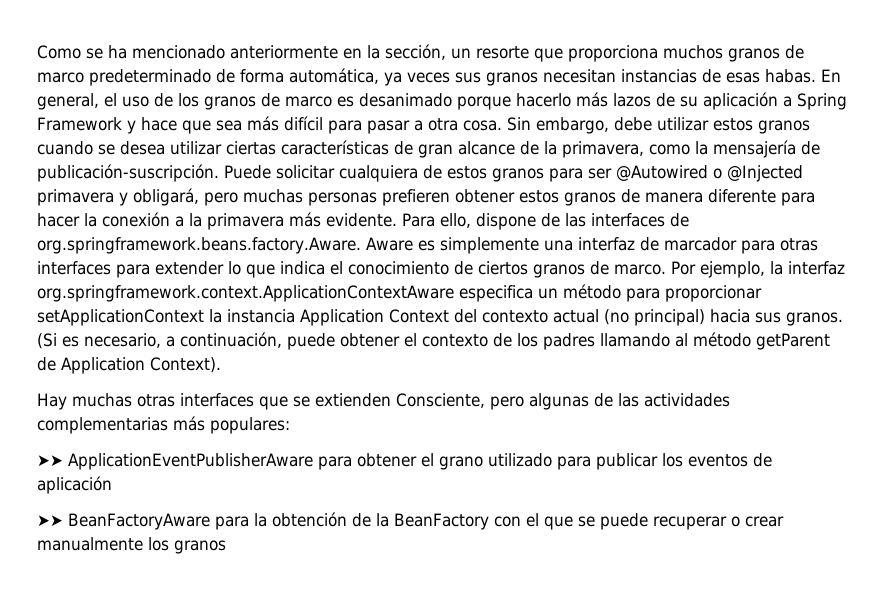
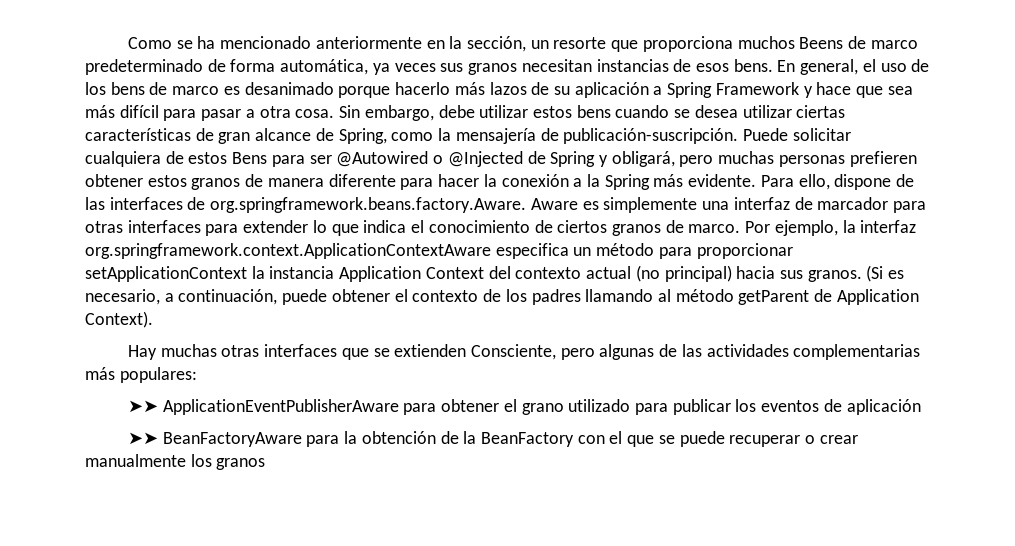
- Como se ha mencionado anteriormente en la sección, un resorte que proporciona muchos granos de marco predeterminado de forma automática, ya veces sus granos necesitan instancias de esas habas.
+ Como se ha mencionado anteriormente en la sección, un resorte que proporciona muchos Beens de marco predeterminado de forma automática, ya veces sus granos necesitan instancias de esos bens.
- En general, el uso de los granos de marco es desanimado porque hacerlo más lazos de su aplicación a Spring Framework y hace que sea más difícil para pasar a otra cosa.
+ En general, el uso de los bens de marco es desanimado porque hacerlo más lazos de su aplicación a Spring Framework y hace que sea más difícil para pasar a otra cosa.
- Sin embargo, debe utilizar estos granos cuando se desea utilizar ciertas características de gran alcance de la primavera, como la mensajería de publicación-suscripción.
+ Sin embargo, debe utilizar estos bens cuando se desea utilizar ciertas características de gran alcance de Spring, como la mensajería de publicación-suscripción.
- Puede solicitar cualquiera de estos granos para ser @Autowired o @Injected primavera y obligará, pero muchas personas prefieren obtener estos granos de manera diferente para hacer la conexión a la primavera más evidente.
+ Puede solicitar cualquiera de estos Bens para ser @Autowired o @Injected de Spring y obligará, pero muchas personas prefieren obtener estos granos de manera diferente para hacer la conexión a la Spring más evidente.

